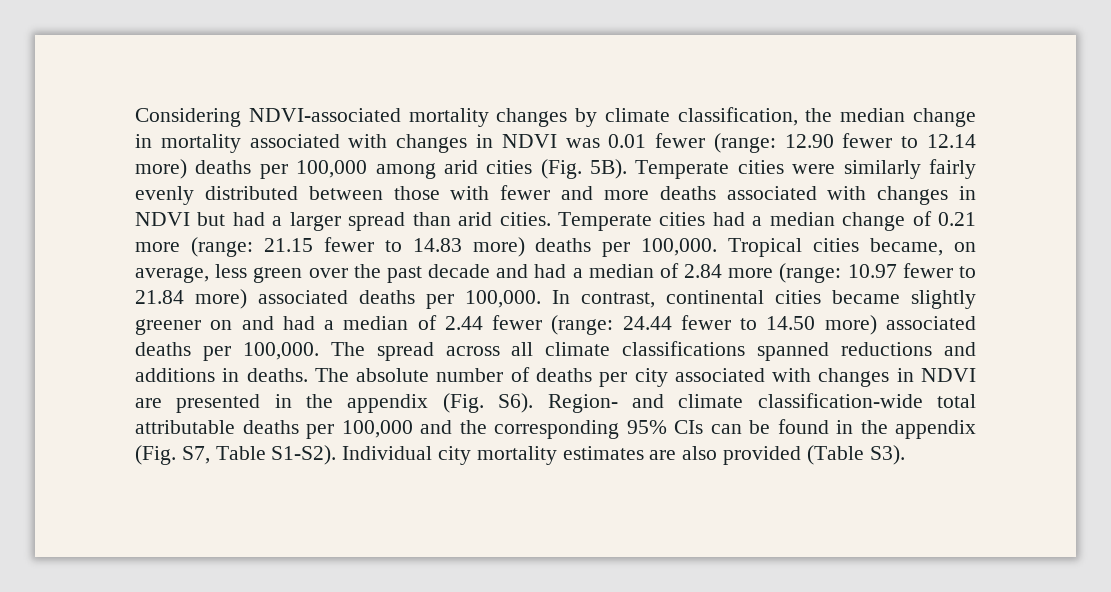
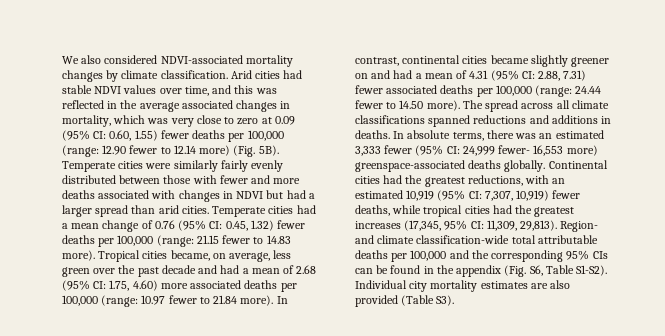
- Considering NDVI-associated mortality changes by climate classification, the median change in mortality associated with changes in NDVI was 0.01 fewer (range: 12.90 fewer to 12.14 more) deaths per 100,000 among arid cities (Fig. 5B).
+ We also considered NDVI-associated mortality changes by climate classification. Arid cities had stable NDVI values over time, and this was reflected in the average associated changes in mortality, which was very close to zero at 0.09 (95% CI: 0.60, 1.55) fewer deaths per 100,000 (range: 12.90 fewer to 12.14 more) (Fig. 5B).
- Temperate cities had a median change of 0.21 more (range: 21.15 fewer to 14.83 more) deaths per 100,000.
+ Temperate cities had a mean change of 0.76 (95% CI: 0.45, 1.32) fewer deaths per 100,000 (range: 21.15 fewer to 14.83 more).
- Tropical cities became, on average, less green over the past decade and had a median of 2.84 more (range: 10.97 fewer to 21.84 more) associated deaths per 100,000.
+ Tropical cities became, on average, less green over the past decade and had a mean of 2.68 (95% CI: 1.75, 4.60) more associated deaths per 100,000 (range: 10.97 fewer to 21.84 more).
- In contrast, continental cities became slightly greener on and had a median of 2.44 fewer (range: 24.44 fewer to 14.50 more) associated deaths per 100,000.
+ In contrast, continental cities became slightly greener on and had a mean of 4.31 (95% CI: 2.88, 7.31) fewer associated deaths per 100,000 (range: 24.44 fewer to 14.50 more).
- The absolute number of deaths per city associated with changes in NDVI are presented in the appendix (Fig. S6). Region- and climate classification-wide total attributable deaths per 100,000 and the corresponding 95% CIs can be found in the appendix (Fig. S7, Table S1-S2).
+ In absolute terms, there was an estimated 3,333 fewer (95% CI: 24,999 fewer- 16,553 more) greenspace-associated deaths globally. Continental cities had the greatest reductions, with an estimated 10,919 (95% CI: 7,307, 10,919) fewer deaths, while tropical cities had the greatest increases (17,345, 95% CI: 11,309, 29,813). Region- and climate classification-wide total attributable deaths per 100,000 and the corresponding 95% CIs can be found in the appendix (Fig. S6, Table S1-S2).

